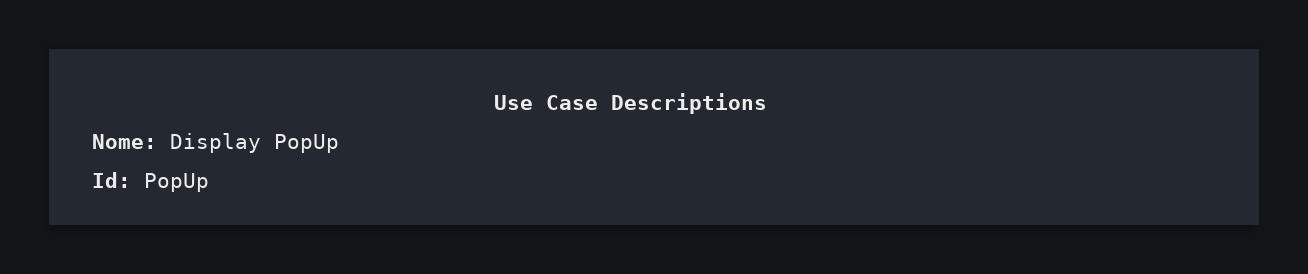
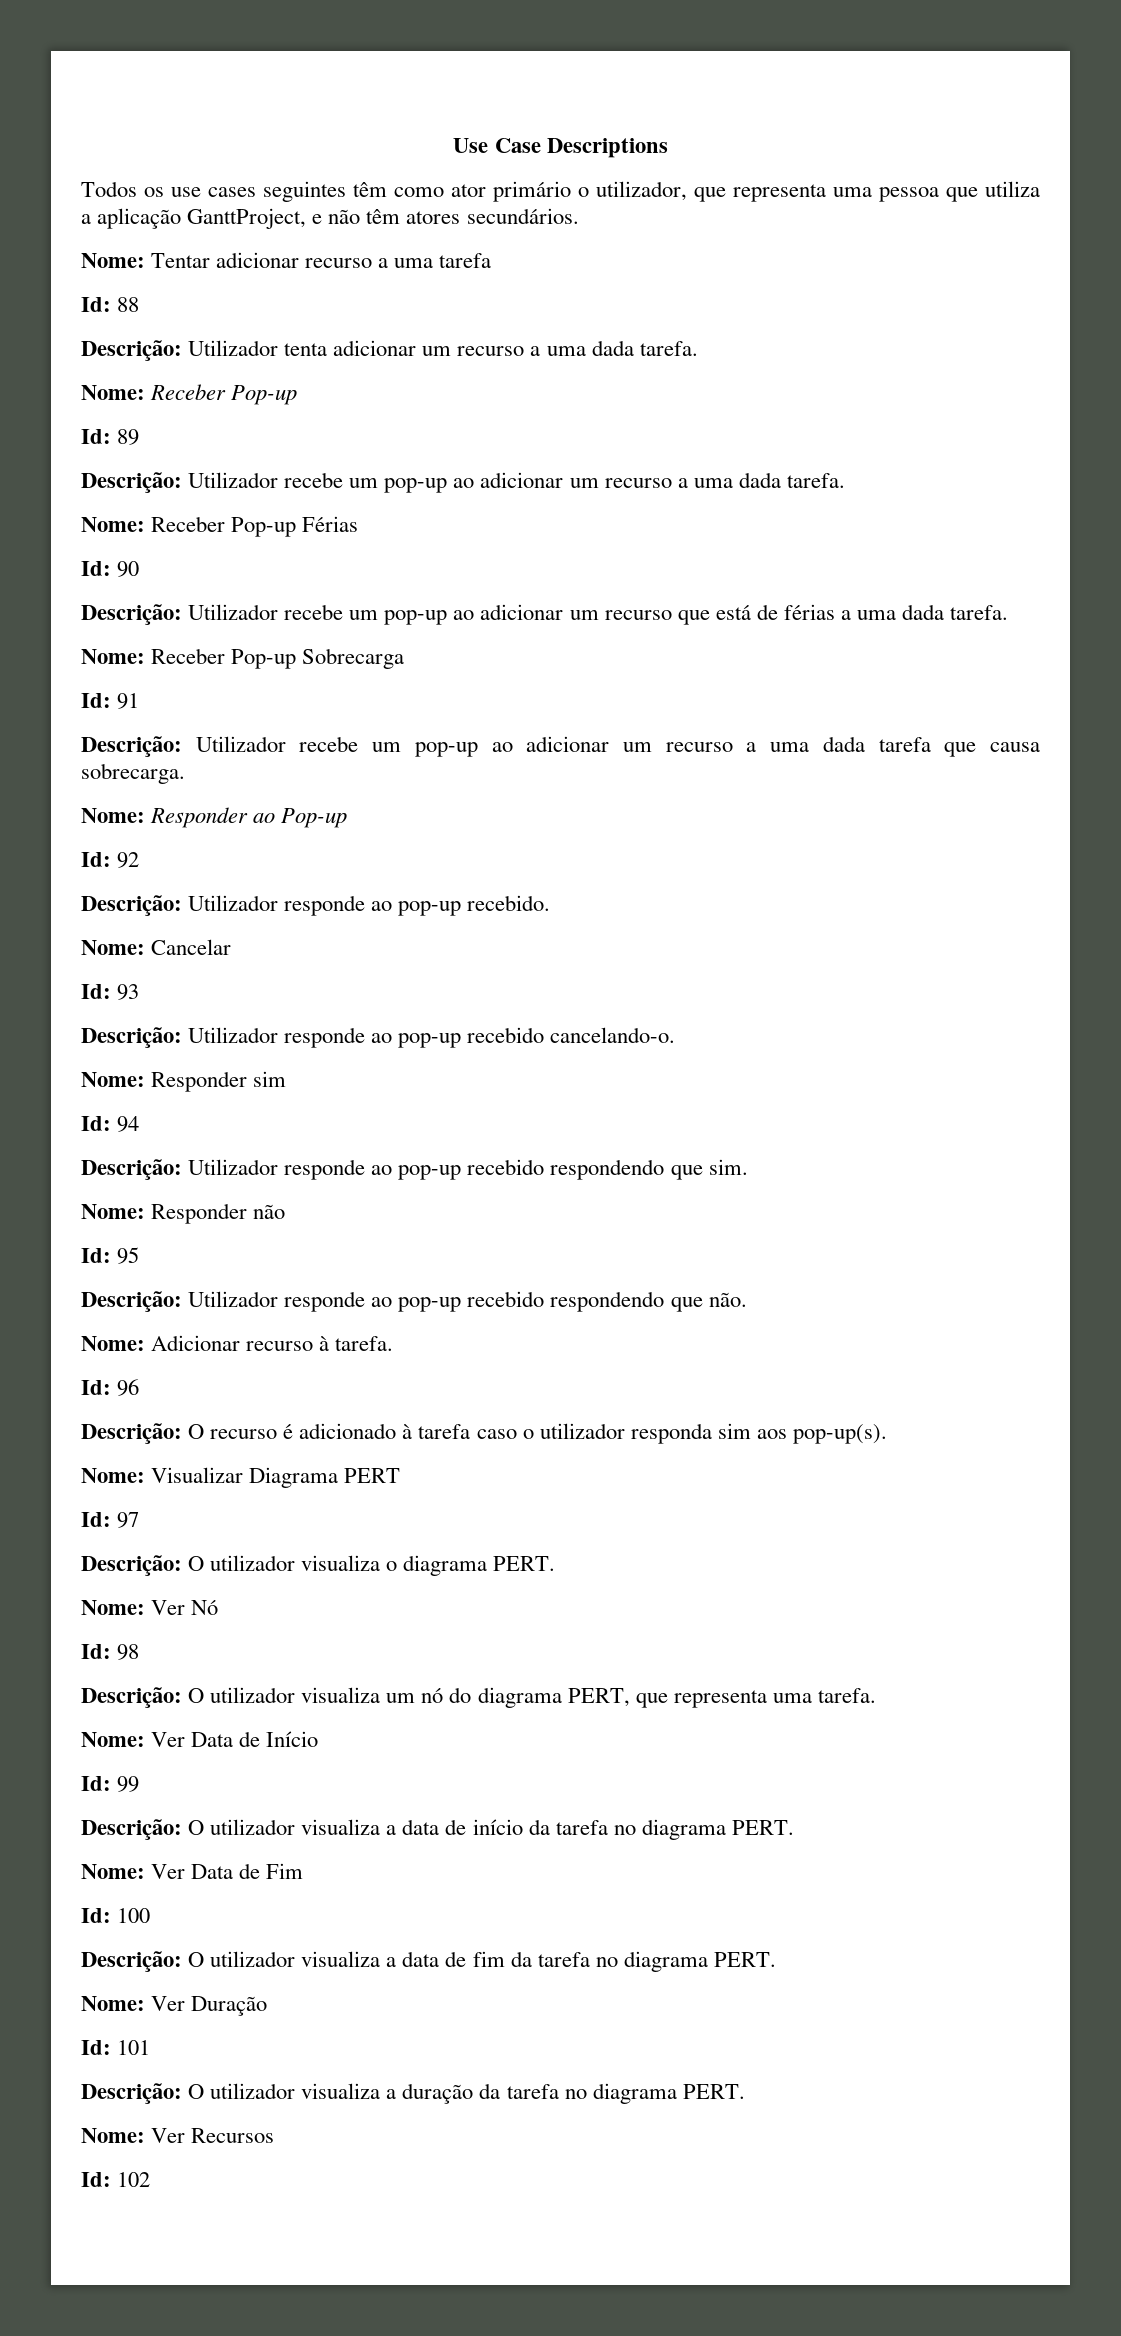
- Nome: Display PopUp
- Id: PopUp
+ Todos os use cases seguintes têm como ator primário o utilizador, que representa uma pessoa que utiliza a aplicação GanttProject, e não têm atores secundários.
+ Nome: Tentar adicionar recurso a uma tarefa
+ Id: 88
+ Descrição: Utilizador tenta adicionar um recurso a uma dada tarefa.
+ Nome: Receber Pop-up
+ Id: 89
+ Descrição: Utilizador recebe um pop-up ao adicionar um recurso a uma dada tarefa.
+ Nome: Receber Pop-up Férias
+ Id: 90
+ Descrição: Utilizador recebe um pop-up ao adicionar um recurso que está de férias a uma dada tarefa.
+ Nome: Receber Pop-up Sobrecarga
+ Id: 91
+ Descrição: Utilizador recebe um pop-up ao adicionar um recurso a uma dada tarefa que causa sobrecarga.
+ Nome: Responder ao Pop-up
+ Id: 92
+ Descrição: Utilizador responde ao pop-up recebido.
+ Nome: Cancelar
+ Id: 93
+ Descrição: Utilizador responde ao pop-up recebido cancelando-o.
+ Nome: Responder sim
+ Id: 94
+ Descrição: Utilizador responde ao pop-up recebido respondendo que sim.
+ Nome: Responder não
+ Id: 95
+ Descrição: Utilizador responde ao pop-up recebido respondendo que não.
+ Nome: Adicionar recurso à tarefa.
+ Id: 96
+ Descrição: O recurso é adicionado à tarefa caso o utilizador responda sim aos pop-up(s).
+ Nome: Visualizar Diagrama PERT
+ Id: 97
+ Descrição: O utilizador visualiza o diagrama PERT.
+ Nome: Ver Nó
+ Id: 98
+ Descrição: O utilizador visualiza um nó do diagrama PERT, que representa uma tarefa.
+ Nome: Ver Data de Início
+ Id: 99
+ Descrição: O utilizador visualiza a data de início da tarefa no diagrama PERT.
+ Nome: Ver Data de Fim
+ Id: 100
+ Descrição: O utilizador visualiza a data de fim da tarefa no diagrama PERT.
+ Nome: Ver Duração
+ Id: 101
+ Descrição: O utilizador visualiza a duração da tarefa no diagrama PERT.
+ Nome: Ver Recursos
+ Id: 102

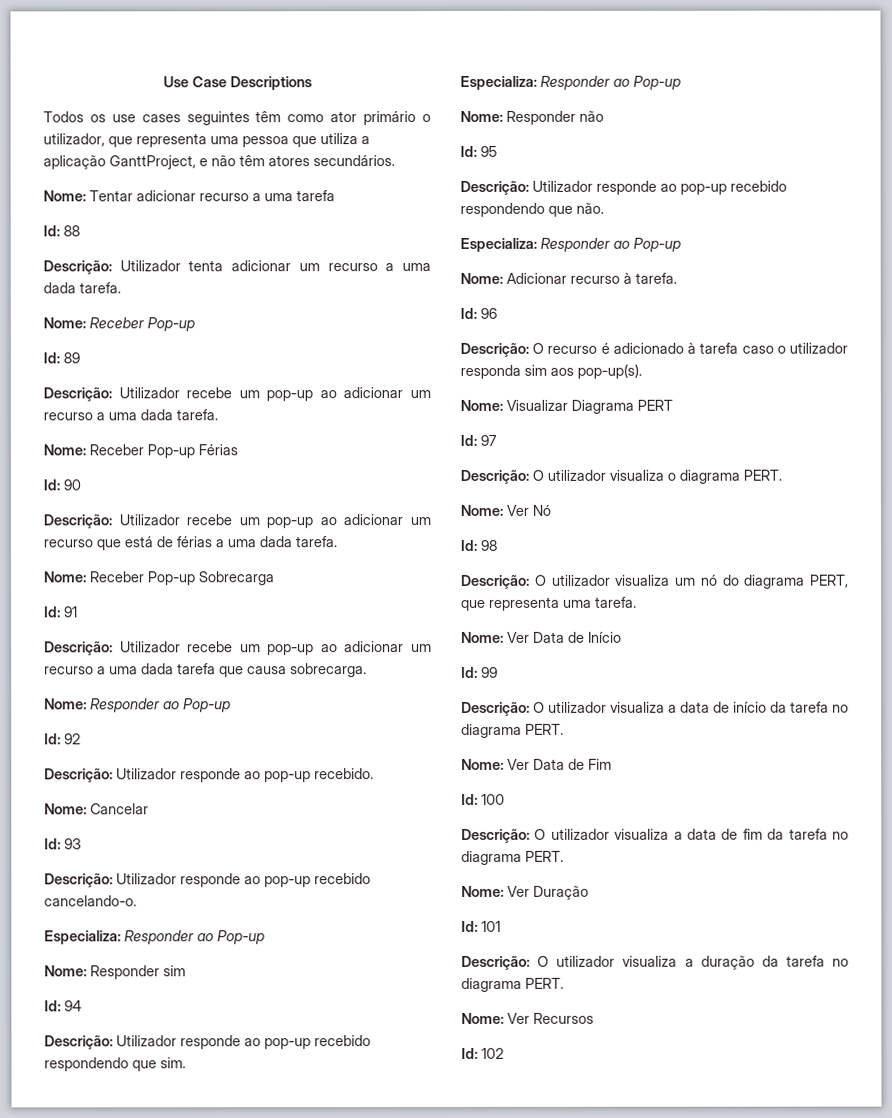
  Descrição: Utilizador responde ao pop-up recebido cancelando-o.
+ Especializa: Responder ao Pop-up
  Descrição: Utilizador responde ao pop-up recebido respondendo que sim.
+ Especializa: Responder ao Pop-up
  Descrição: Utilizador responde ao pop-up recebido respondendo que não.
+ Especializa: Responder ao Pop-up

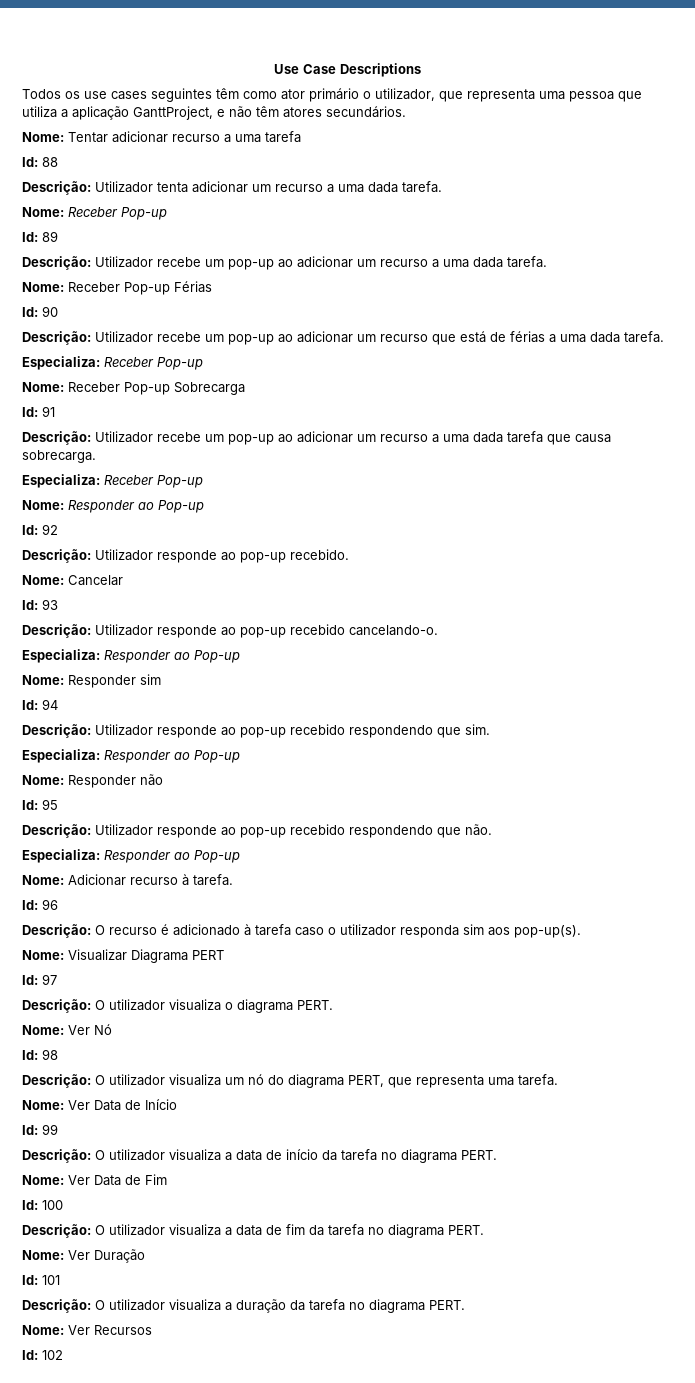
  Descrição: Utilizador recebe um pop-up ao adicionar um recurso que está de férias a uma dada tarefa.
+ Especializa: Receber Pop-up
  Descrição: Utilizador recebe um pop-up ao adicionar um recurso a uma dada tarefa que causa sobrecarga.
+ Especializa: Receber Pop-up

